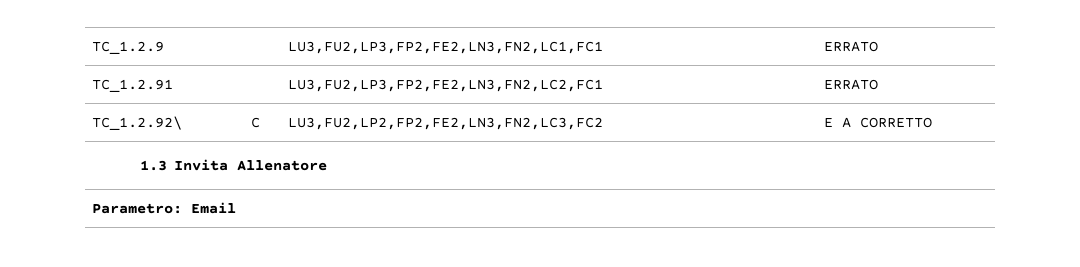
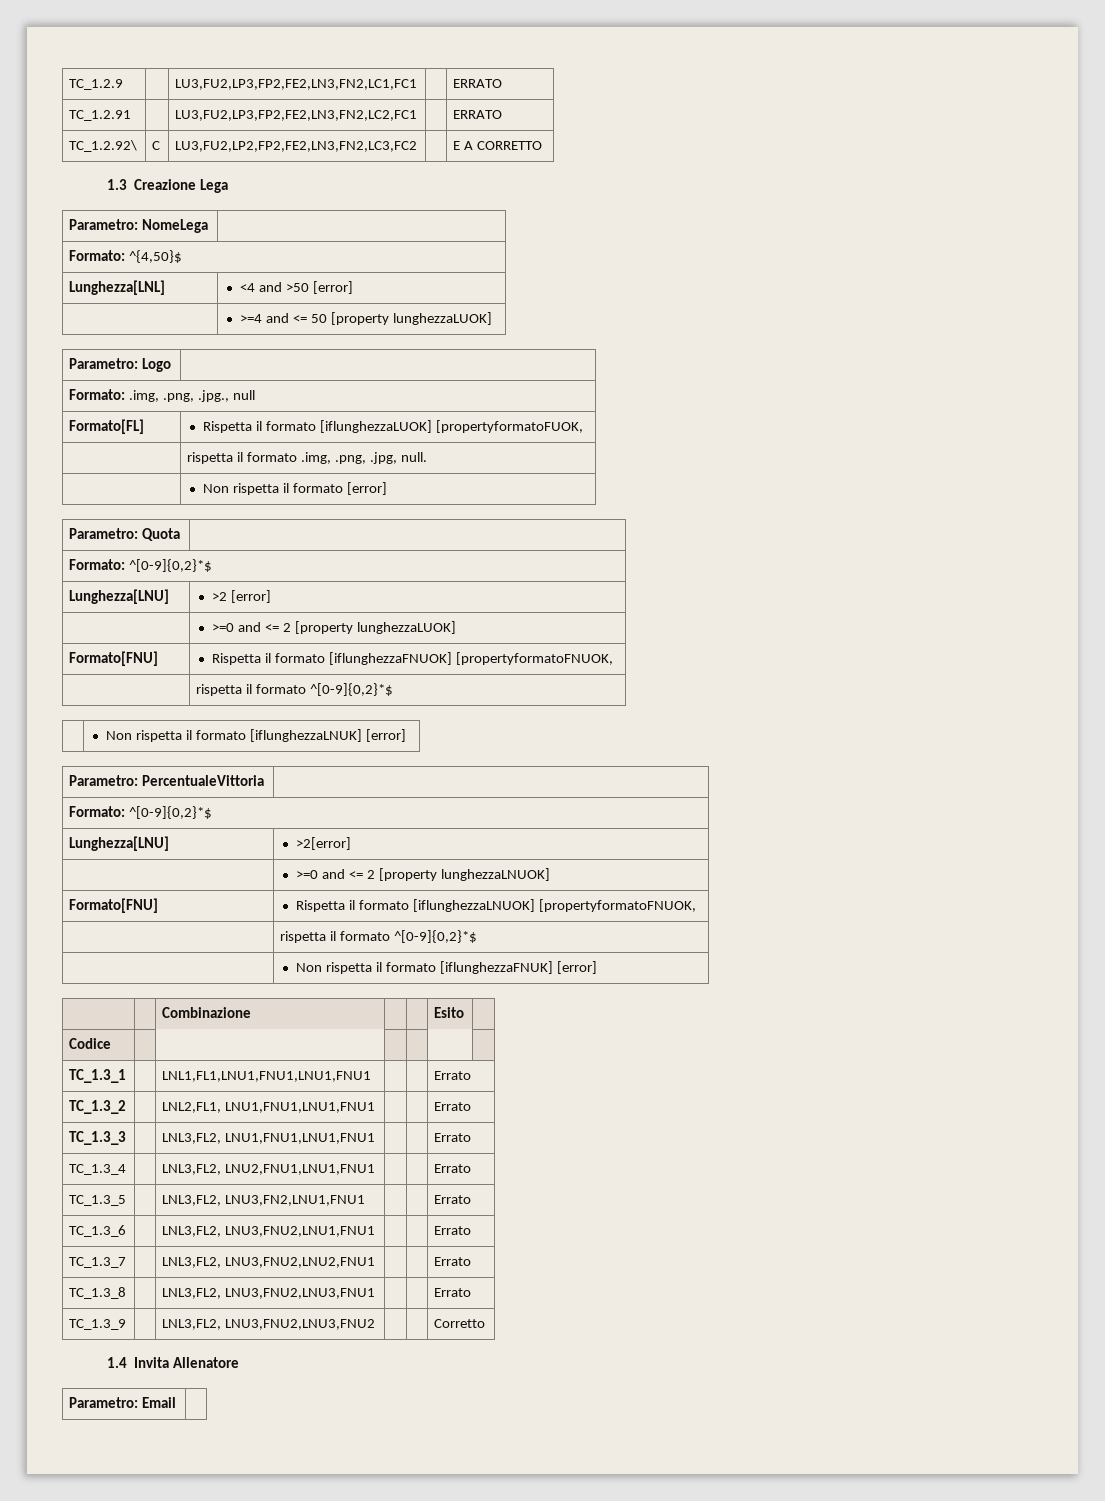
- 1.3 Invita Allenatore
+ 1.3 Creazione Lega
+ Parametro: NomeLega |
+ Formato: ^{4,50}$
+ Lunghezza[LNL] | <4 and >50 [error]
+ | >=4 and <= 50 [property lunghezzaLUOK]
+ Parametro: Logo |
+ Formato: .img, .png, .jpg., null
+ Formato[FL] | Rispetta il formato [iflunghezzaLUOK] [propertyformatoFUOK,
+ | rispetta il formato .img, .png, .jpg, null.
+ | Non rispetta il formato [error]
+ Parametro: Quota |
+ Formato: ^[0-9]{0,2}*$
+ Lunghezza[LNU] | >2 [error]
+ | >=0 and <= 2 [property lunghezzaLUOK]
+ Formato[FNU] | Rispetta il formato [iflunghezzaFNUOK] [propertyformatoFNUOK,
+ | rispetta il formato ^[0-9]{0,2}*$
+ | Non rispetta il formato [iflunghezzaLNUK] [error]
+ Parametro: PercentualeVittoria |
+ Formato: ^[0-9]{0,2}*$
+ Lunghezza[LNU] | >2[error]
+ | >=0 and <= 2 [property lunghezzaLNUOK]
+ Formato[FNU] | Rispetta il formato [iflunghezzaLNUOK] [propertyformatoFNUOK,
+ | rispetta il formato ^[0-9]{0,2}*$
+ | Non rispetta il formato [iflunghezzaFNUK] [error]
+ | | Combinazione | | | Esito |
+ Codice | | | | | |
+ TC_1.3_1 | | LNL1,FL1,LNU1,FNU1,LNU1,FNU1 | | | Errato
+ TC_1.3_2 | | LNL2,FL1, LNU1,FNU1,LNU1,FNU1 | | | Errato
+ TC_1.3_3 | | LNL3,FL2, LNU1,FNU1,LNU1,FNU1 | | | Errato
+ TC_1.3_4 | | LNL3,FL2, LNU2,FNU1,LNU1,FNU1 | | | Errato
+ TC_1.3_5 | | LNL3,FL2, LNU3,FN2,LNU1,FNU1 | | | Errato
+ TC_1.3_6 | | LNL3,FL2, LNU3,FNU2,LNU1,FNU1 | | | Errato
+ TC_1.3_7 | | LNL3,FL2, LNU3,FNU2,LNU2,FNU1 | | | Errato
+ TC_1.3_8 | | LNL3,FL2, LNU3,FNU2,LNU3,FNU1 | | | Errato
+ TC_1.3_9 | | LNL3,FL2, LNU3,FNU2,LNU3,FNU2 | | | Corretto
+ 1.4 Invita Allenatore

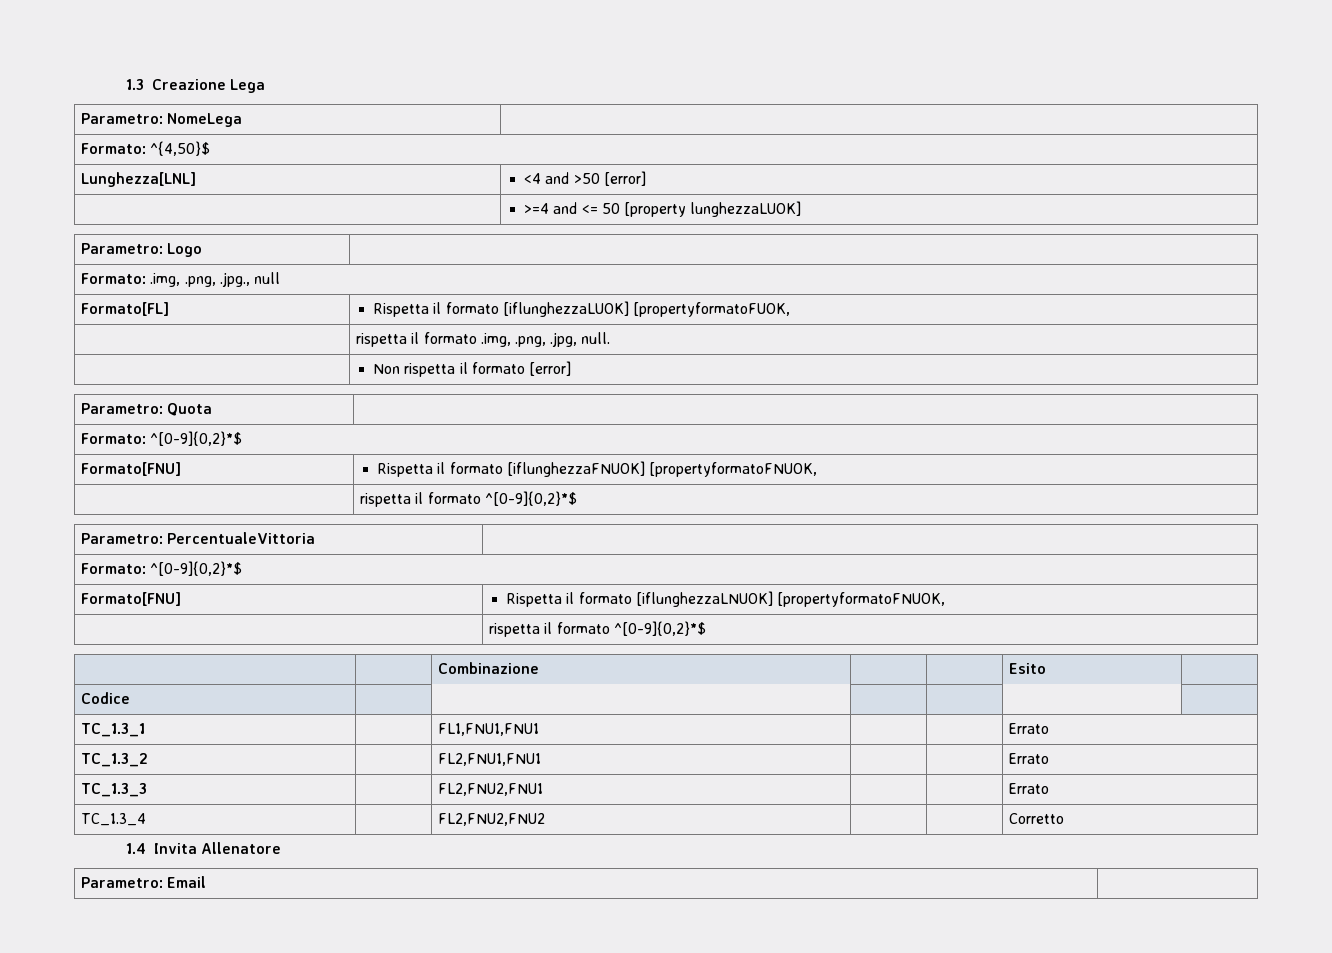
- TC_1.2.9 | | LU3,FU2,LP3,FP2,FE2,LN3,FN2,LC1,FC1 | | ERRATO
- TC_1.2.91 | | LU3,FU2,LP3,FP2,FE2,LN3,FN2,LC2,FC1 | | ERRATO
- TC_1.2.92\ | C | LU3,FU2,LP2,FP2,FE2,LN3,FN2,LC3,FC2 | | E A CORRETTO
- Lunghezza[LNU] | >2 [error]
- | >=0 and <= 2 [property lunghezzaLUOK]
- | Non rispetta il formato [iflunghezzaLNUK] [error]
  Parametro: PercentualeVittoria |
  Formato: ^[0-9]{0,2}*$
- Lunghezza[LNU] | >2[error]
- | >=0 and <= 2 [property lunghezzaLNUOK]
- | Non rispetta il formato [iflunghezzaFNUK] [error]
- TC_1.3_1 | | LNL1,FL1,LNU1,FNU1,LNU1,FNU1 | | | Errato
+ TC_1.3_1 | | FL1,FNU1,FNU1 | | | Errato
- TC_1.3_2 | | LNL2,FL1, LNU1,FNU1,LNU1,FNU1 | | | Errato
+ TC_1.3_2 | | FL2,FNU1,FNU1 | | | Errato
- TC_1.3_3 | | LNL3,FL2, LNU1,FNU1,LNU1,FNU1 | | | Errato
+ TC_1.3_3 | | FL2,FNU2,FNU1 | | | Errato
- TC_1.3_4 | | LNL3,FL2, LNU2,FNU1,LNU1,FNU1 | | | Errato
- TC_1.3_5 | | LNL3,FL2, LNU3,FN2,LNU1,FNU1 | | | Errato
- TC_1.3_6 | | LNL3,FL2, LNU3,FNU2,LNU1,FNU1 | | | Errato
- TC_1.3_7 | | LNL3,FL2, LNU3,FNU2,LNU2,FNU1 | | | Errato
- TC_1.3_8 | | LNL3,FL2, LNU3,FNU2,LNU3,FNU1 | | | Errato
- TC_1.3_9 | | LNL3,FL2, LNU3,FNU2,LNU3,FNU2 | | | Corretto
+ TC_1.3_4 | | FL2,FNU2,FNU2 | | | Corretto

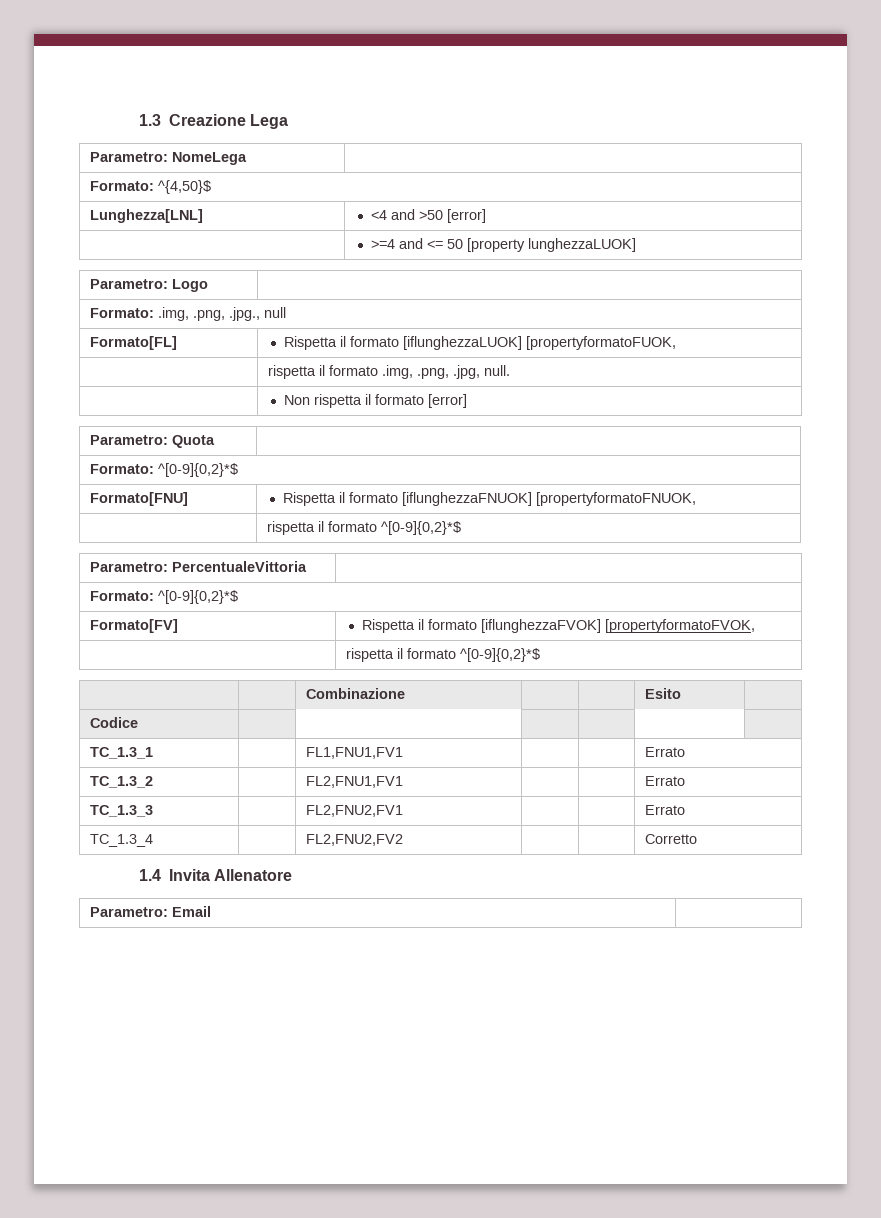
- Formato[FNU] | Rispetta il formato [iflunghezzaLNUOK] [propertyformatoFNUOK,
+ Formato[FV] | Rispetta il formato [iflunghezzaFVOK] [propertyformatoFVOK,
- TC_1.3_1 | | FL1,FNU1,FNU1 | | | Errato
+ TC_1.3_1 | | FL1,FNU1,FV1 | | | Errato
- TC_1.3_2 | | FL2,FNU1,FNU1 | | | Errato
+ TC_1.3_2 | | FL2,FNU1,FV1 | | | Errato
- TC_1.3_3 | | FL2,FNU2,FNU1 | | | Errato
+ TC_1.3_3 | | FL2,FNU2,FV1 | | | Errato
- TC_1.3_4 | | FL2,FNU2,FNU2 | | | Corretto
+ TC_1.3_4 | | FL2,FNU2,FV2 | | | Corretto

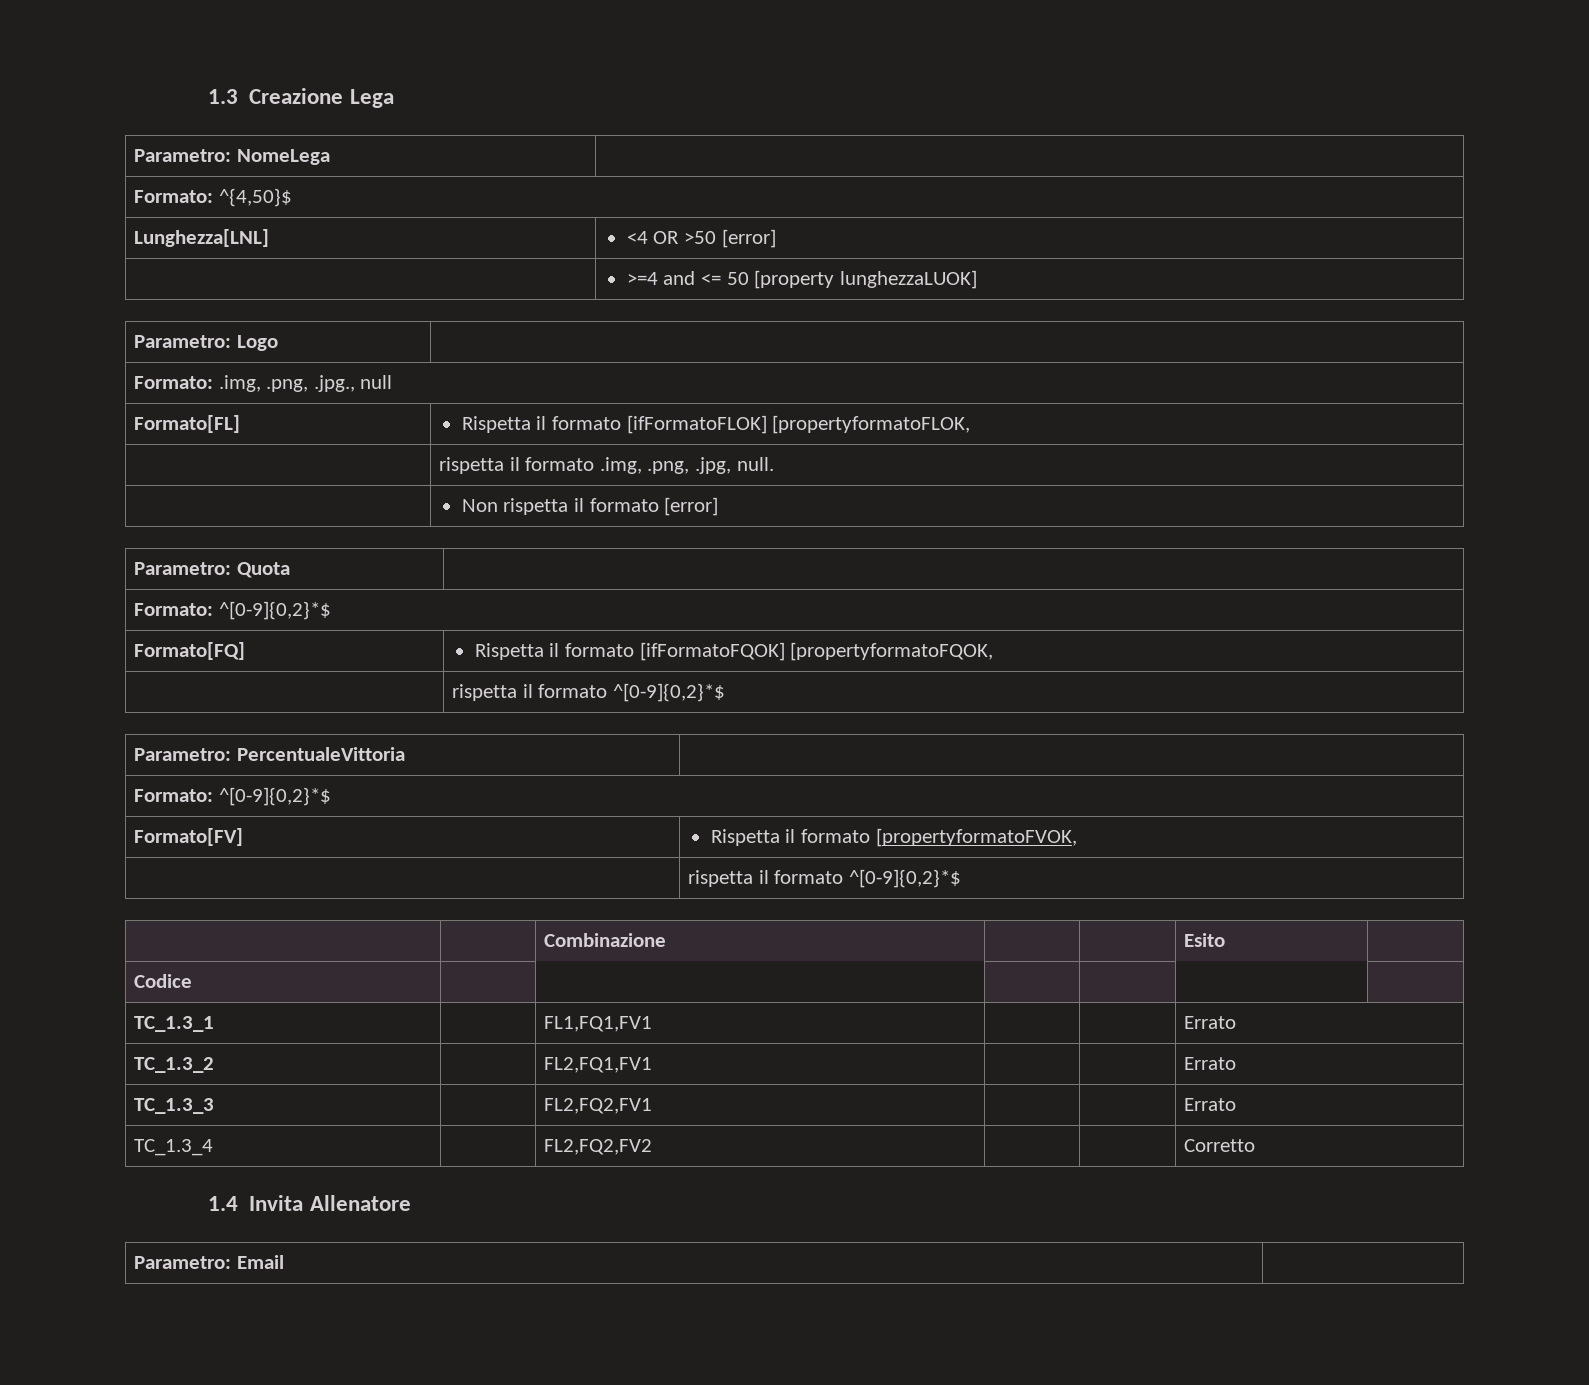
- Lunghezza[LNL] | <4 and >50 [error]
+ Lunghezza[LNL] | <4 OR >50 [error]
- Formato[FL] | Rispetta il formato [iflunghezzaLUOK] [propertyformatoFUOK,
+ Formato[FL] | Rispetta il formato [ifFormatoFLOK] [propertyformatoFLOK,
- Formato[FNU] | Rispetta il formato [iflunghezzaFNUOK] [propertyformatoFNUOK,
+ Formato[FQ] | Rispetta il formato [ifFormatoFQOK] [propertyformatoFQOK,
- Formato[FV] | Rispetta il formato [iflunghezzaFVOK] [propertyformatoFVOK,
+ Formato[FV] | Rispetta il formato [propertyformatoFVOK,
- TC_1.3_1 | | FL1,FNU1,FV1 | | | Errato
+ TC_1.3_1 | | FL1,FQ1,FV1 | | | Errato
- TC_1.3_2 | | FL2,FNU1,FV1 | | | Errato
+ TC_1.3_2 | | FL2,FQ1,FV1 | | | Errato
- TC_1.3_3 | | FL2,FNU2,FV1 | | | Errato
+ TC_1.3_3 | | FL2,FQ2,FV1 | | | Errato
- TC_1.3_4 | | FL2,FNU2,FV2 | | | Corretto
+ TC_1.3_4 | | FL2,FQ2,FV2 | | | Corretto

